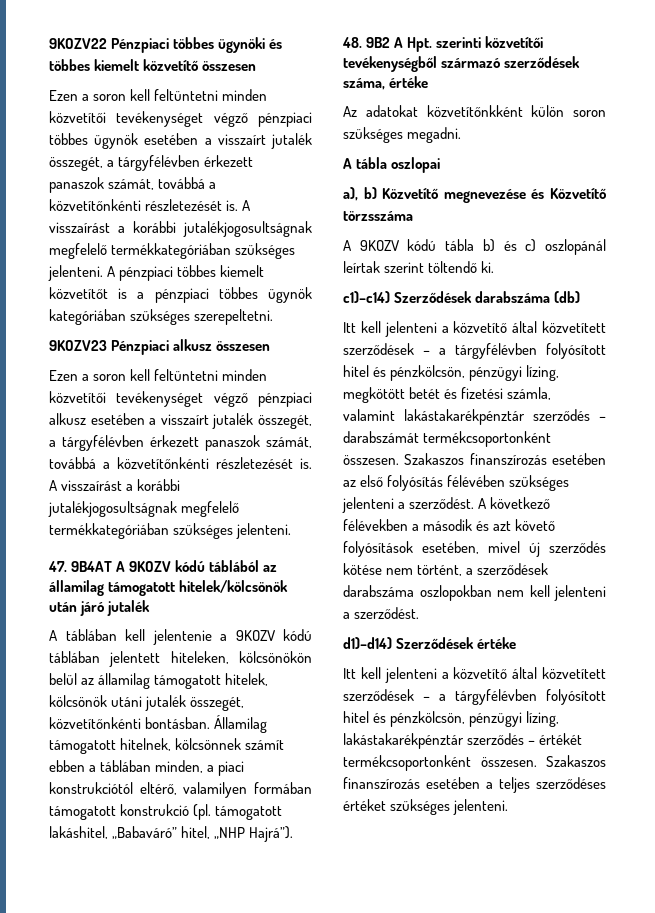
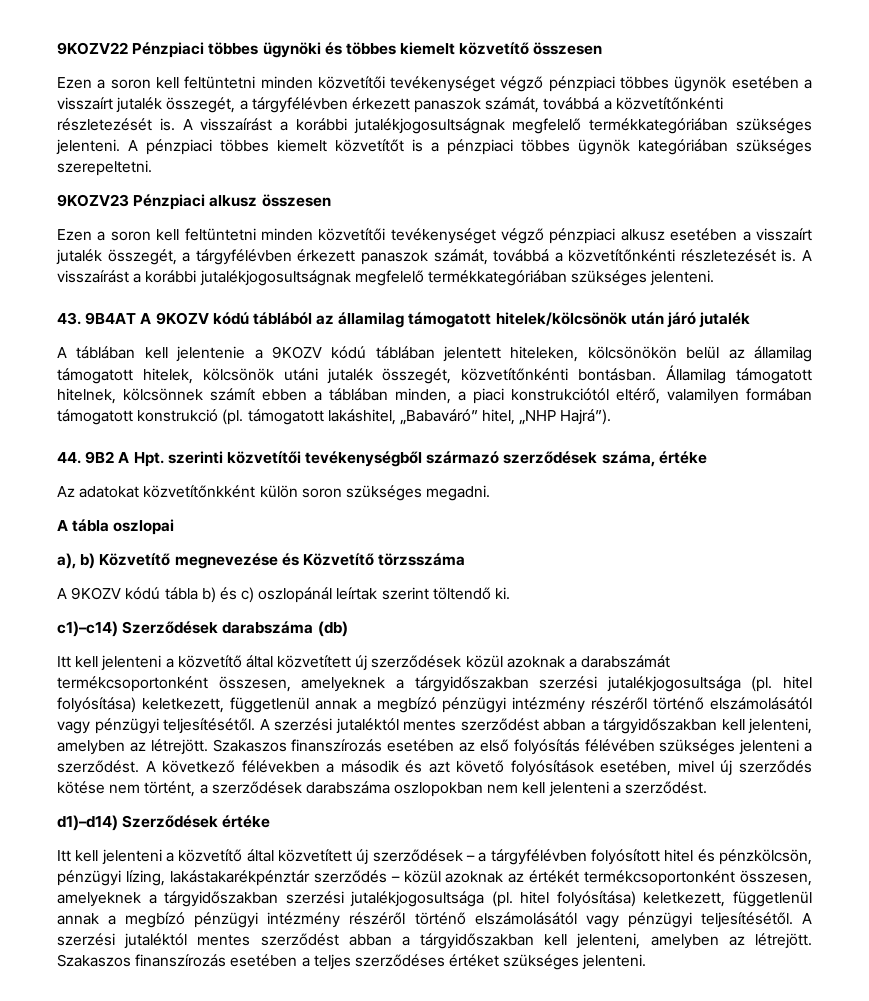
- 47. 9B4AT A 9KOZV kódú táblából az államilag támogatott hitelek/kölcsönök után járó jutalék
+ 43. 9B4AT A 9KOZV kódú táblából az államilag támogatott hitelek/kölcsönök után járó jutalék
- 48. 9B2 A Hpt. szerinti közvetítői tevékenységből származó szerződések száma, értéke
+ 44. 9B2 A Hpt. szerinti közvetítői tevékenységből származó szerződések száma, értéke
- Itt kell jelenteni a közvetítő által közvetített szerződések – a tárgyfélévben folyósított hitel és pénzkölcsön, pénzügyi lízing, megkötött betét és fizetési számla, valamint lakástakarékpénztár szerződés – darabszámát termékcsoportonként összesen.
+ Itt kell jelenteni a közvetítő által közvetített új szerződések közül azoknak a darabszámát termékcsoportonként összesen, amelyeknek a tárgyidőszakban szerzési jutalékjogosultsága (pl. hitel folyósítása) keletkezett, függetlenül annak a megbízó pénzügyi intézmény részéről történő elszámolásától vagy pénzügyi teljesítésétől. A szerzési jutaléktól mentes szerződést abban a tárgyidőszakban kell jelenteni, amelyben az létrejött.
- Itt kell jelenteni a közvetítő által közvetített szerződések – a tárgyfélévben folyósított hitel és pénzkölcsön, pénzügyi lízing, lakástakarékpénztár szerződés – értékét termékcsoportonként összesen.
+ Itt kell jelenteni a közvetítő által közvetített új szerződések – a tárgyfélévben folyósított hitel és pénzkölcsön, pénzügyi lízing, lakástakarékpénztár szerződés – közül azoknak az értékét termékcsoportonként összesen, amelyeknek a tárgyidőszakban szerzési jutalékjogosultsága (pl. hitel folyósítása) keletkezett, függetlenül annak a megbízó pénzügyi intézmény részéről történő elszámolásától vagy pénzügyi teljesítésétől. A szerzési jutaléktól mentes szerződést abban a tárgyidőszakban kell jelenteni, amelyben az létrejött.

